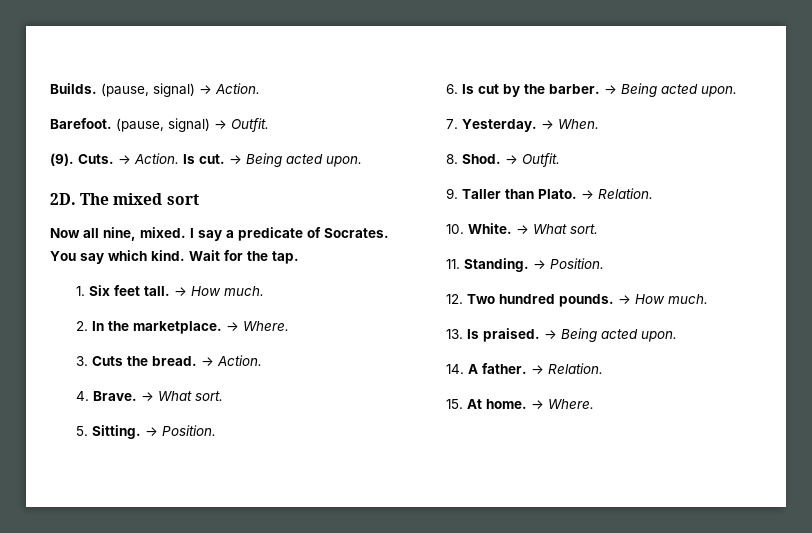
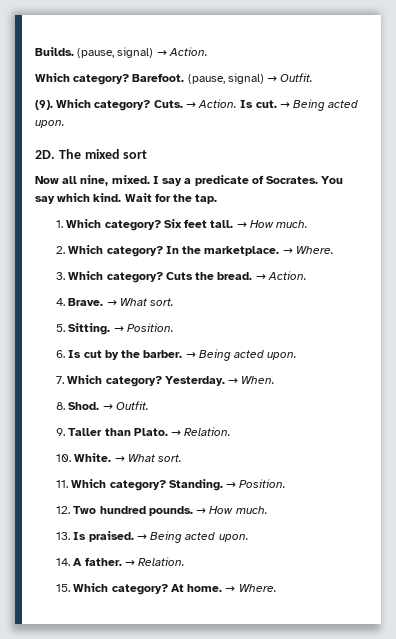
  (pause, signal) → Action.
- Barefoot.
+ Which category? Barefoot.
- (9).
+ (9). Which category?
- 1. Six feet tall.
+ 1. Which category? Six feet tall.
- 2. In the marketplace.
+ 2. Which category? In the marketplace.
- 3. Cuts the bread.
+ 3. Which category? Cuts the bread.
- 7. Yesterday.
+ 7. Which category? Yesterday.
- 11. Standing.
+ 11. Which category? Standing.
- 15. At home.
+ 15. Which category? At home.

